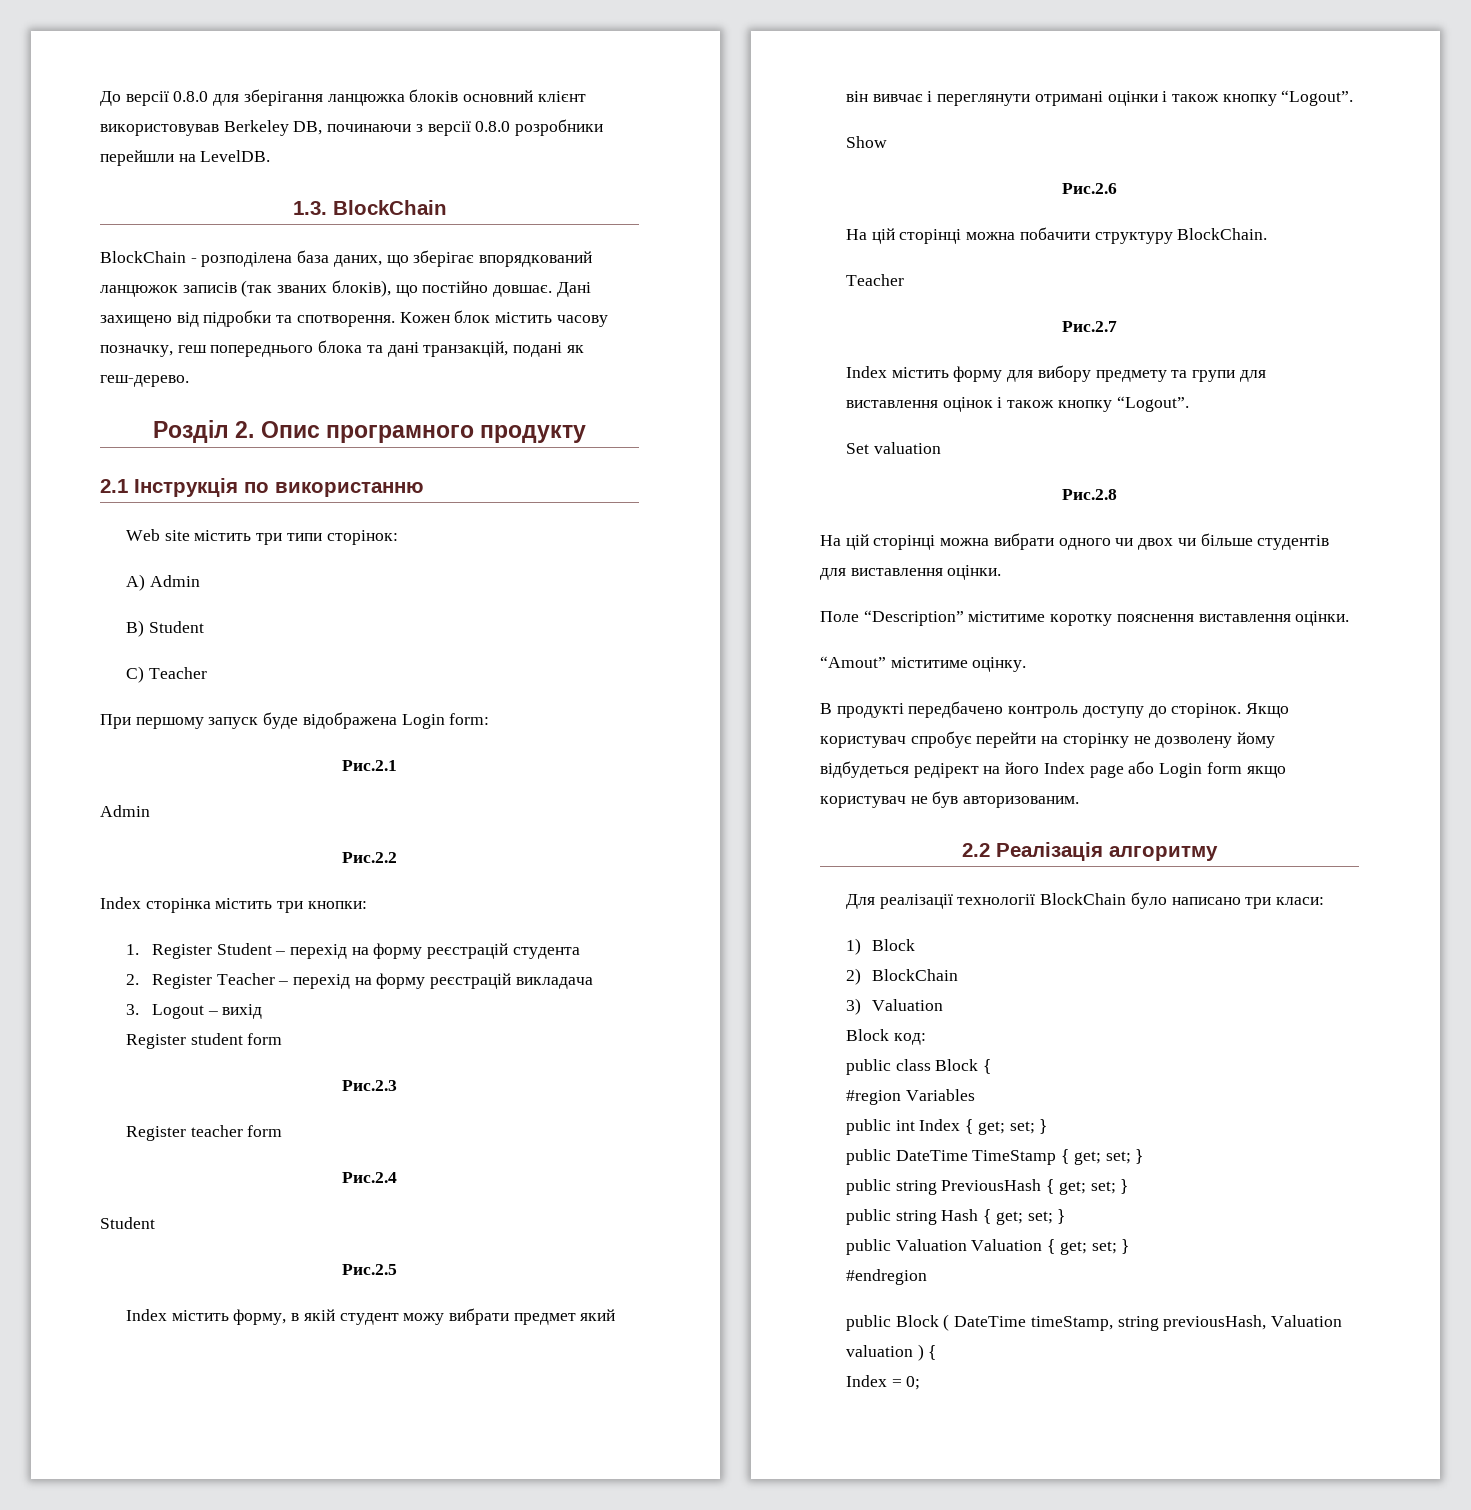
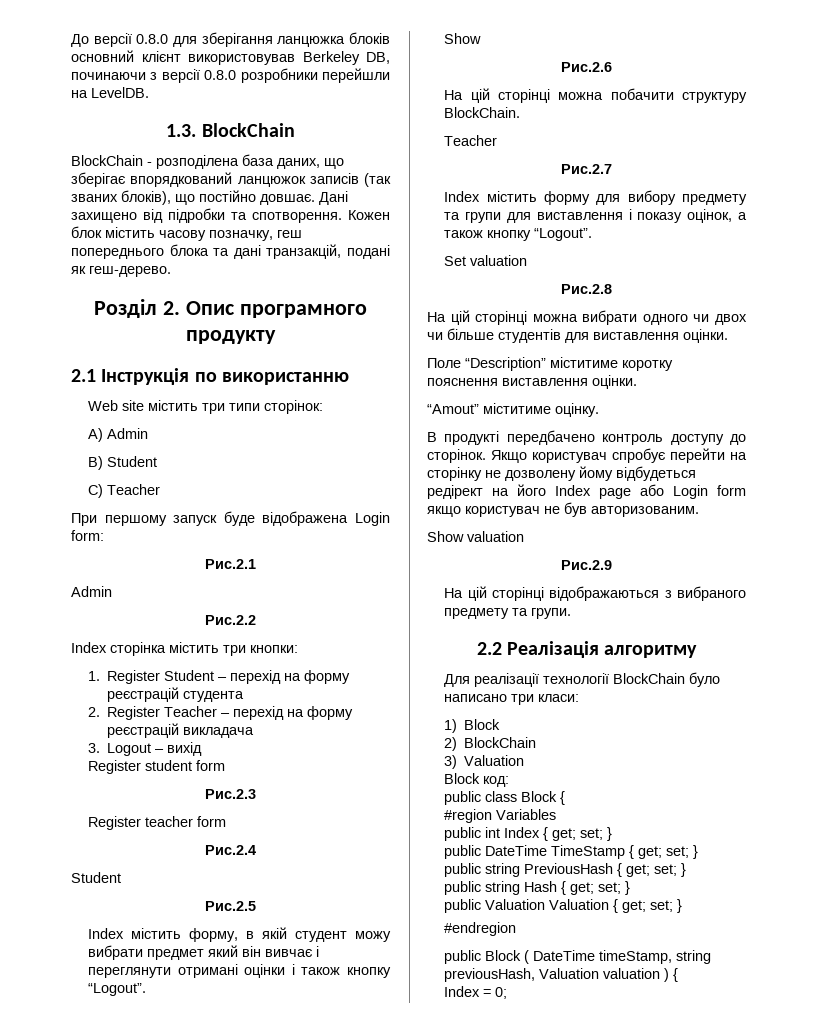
- Index містить форму для вибору предмету та групи для виставлення оцінок і також кнопку “Logout”.
+ Index містить форму для вибору предмету та групи для виставлення і показу оцінок, а також кнопку “Logout”.
+ Show valuation
+ Рис.2.9
+ На цій сторінці відображаються з вибраного предмету та групи.

